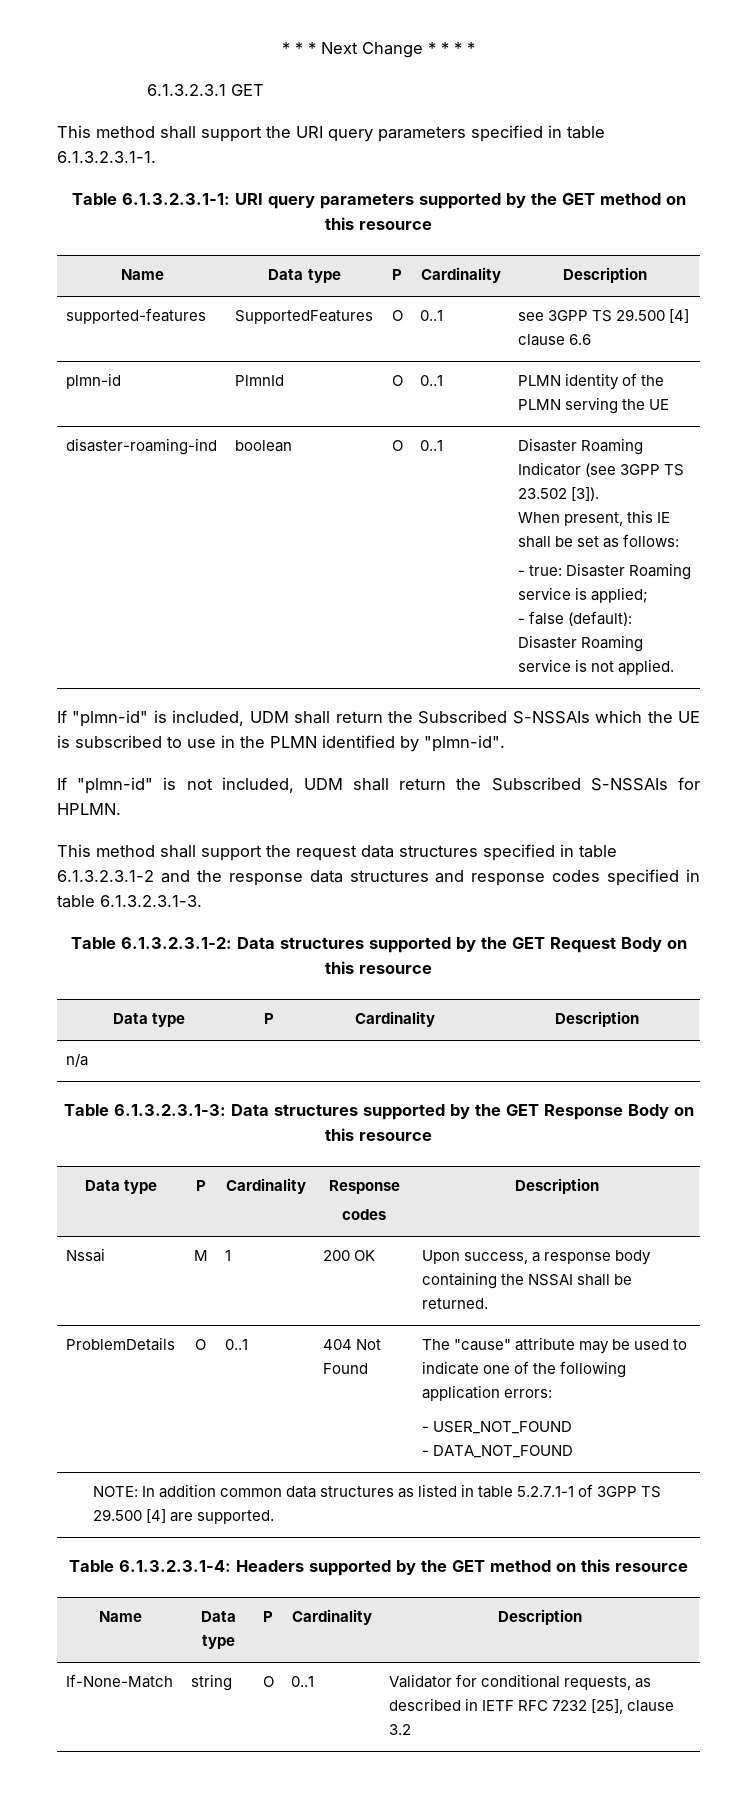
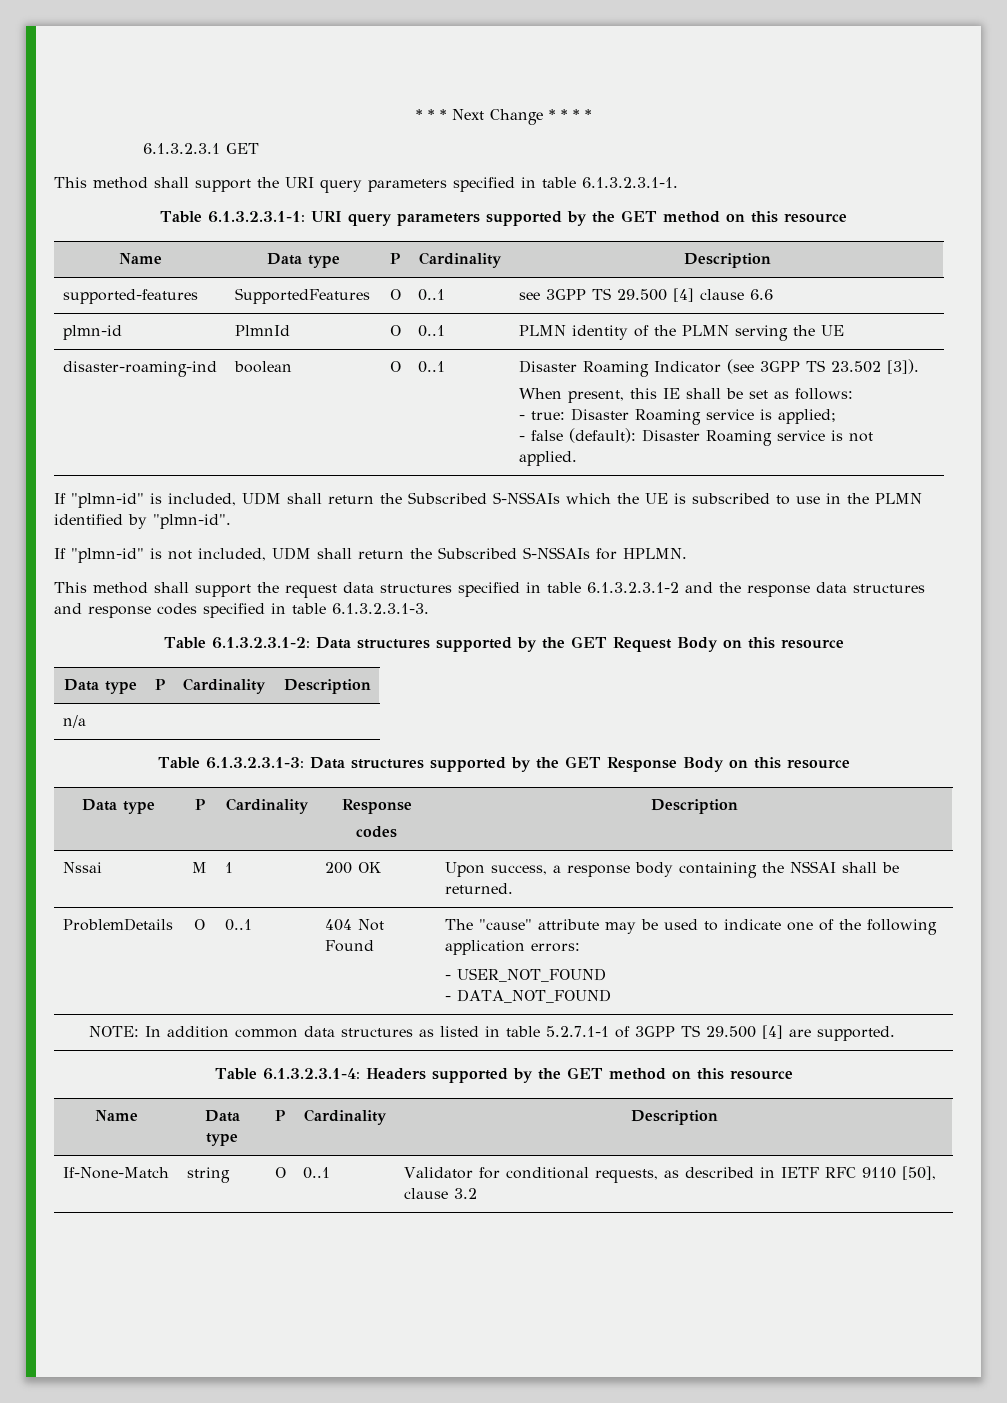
- If-None-Match | string | O | 0..1 | Validator for conditional requests, as described in IETF RFC 7232 [25], clause 3.2
+ If-None-Match | string | O | 0..1 | Validator for conditional requests, as described in IETF RFC 9110 [50], clause 3.2

